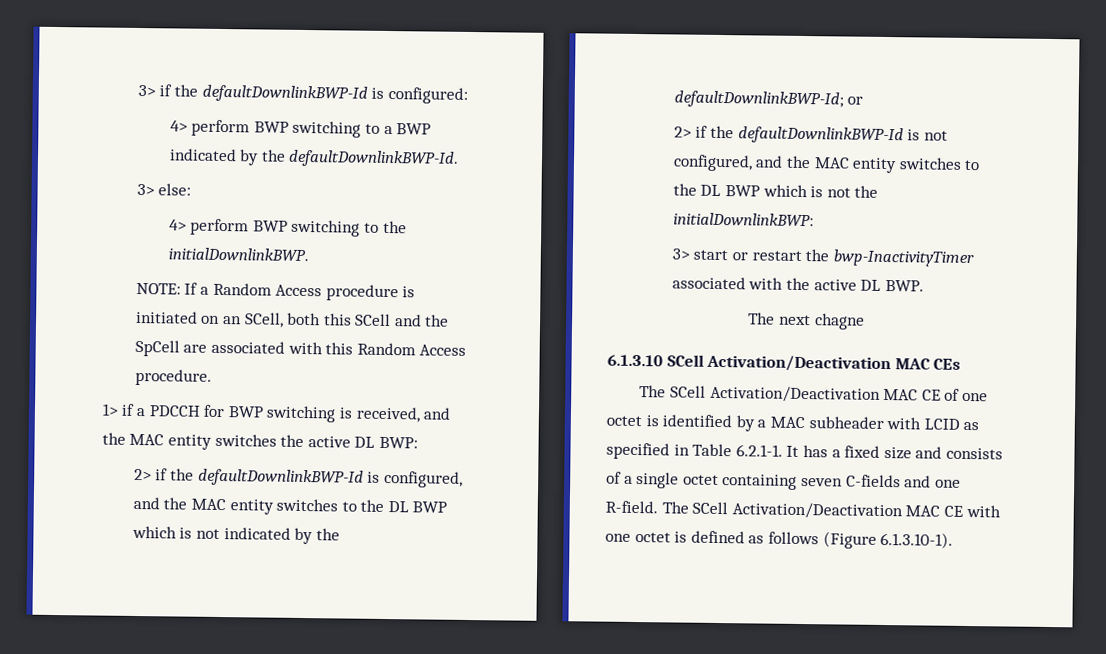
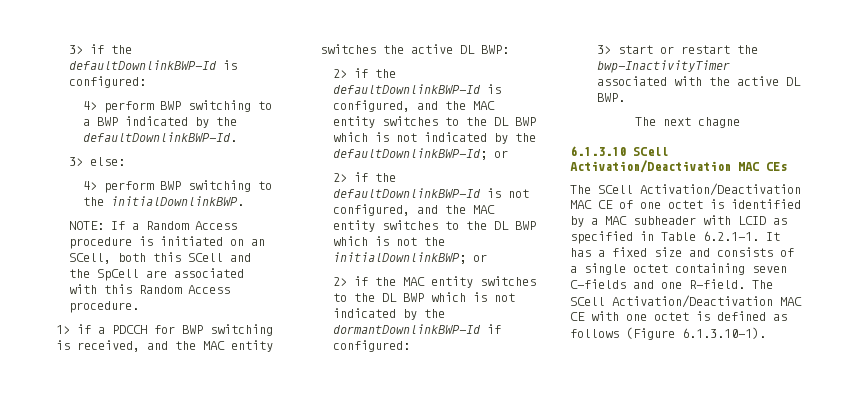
- 2> if the defaultDownlinkBWP-Id is not configured, and the MAC entity switches to the DL BWP which is not the initialDownlinkBWP:
+ 2> if the defaultDownlinkBWP-Id is not configured, and the MAC entity switches to the DL BWP which is not the initialDownlinkBWP; or
+ 2> if the MAC entity switches to the DL BWP which is not indicated by the dormantDownlinkBWP-Id if configured:

